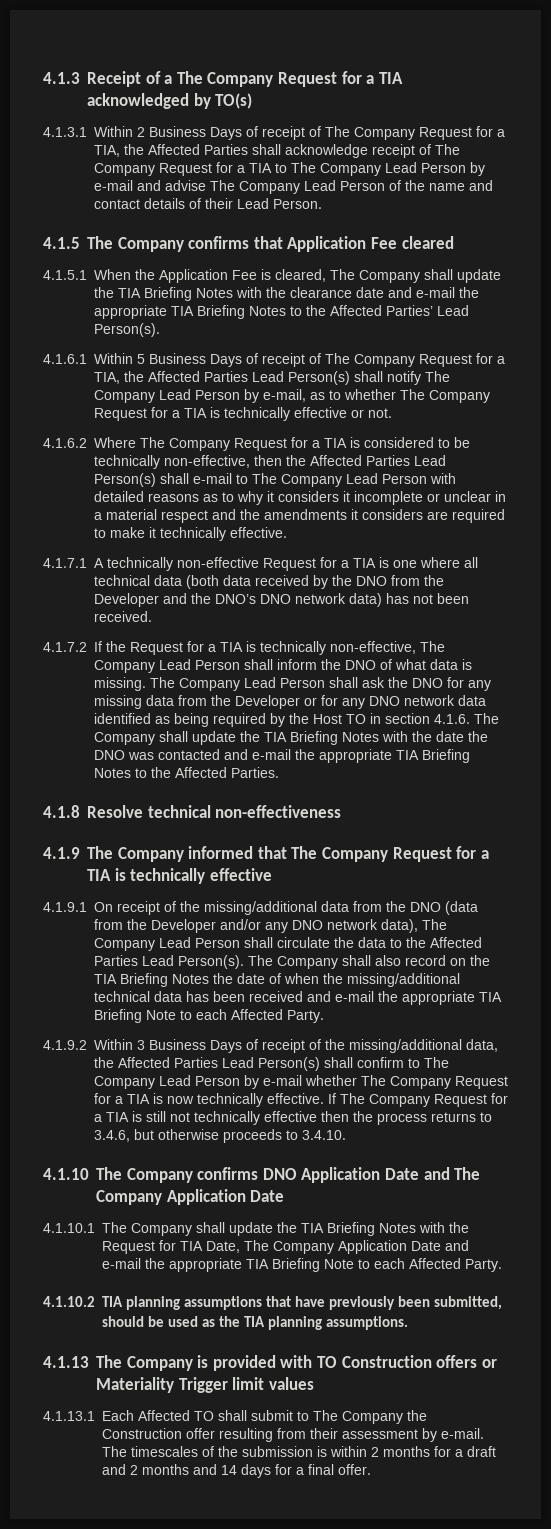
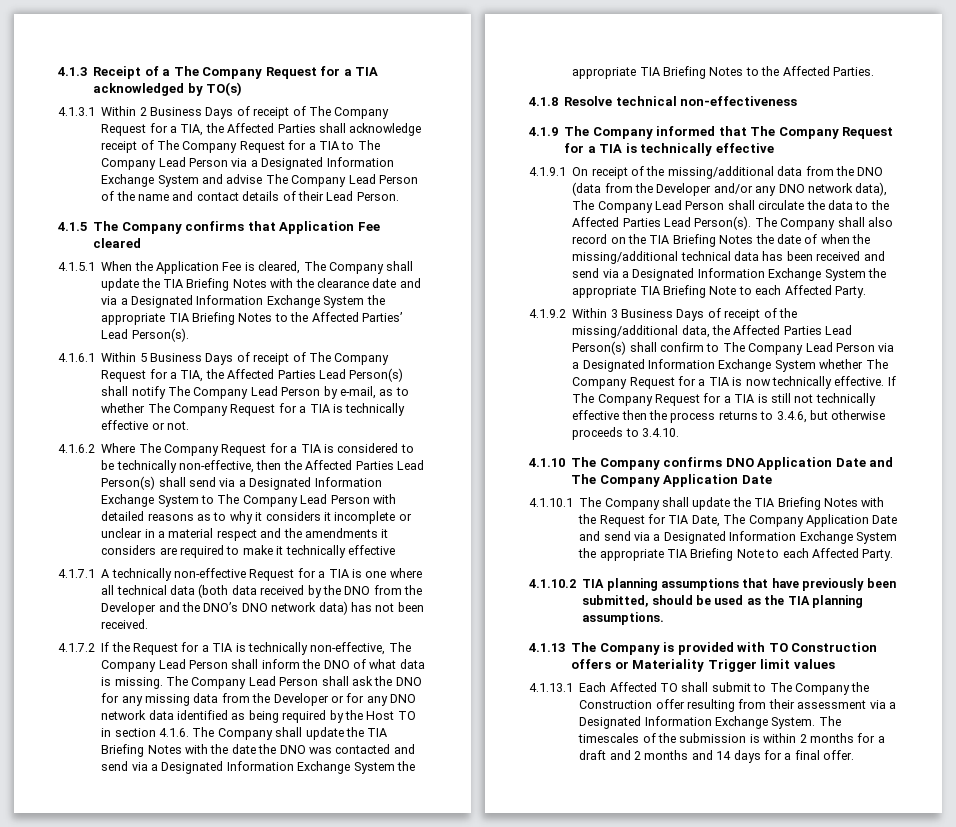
- 4.1.3.1 Within 2 Business Days of receipt of The Company Request for a TIA, the Affected Parties shall acknowledge receipt of The Company Request for a TIA to The Company Lead Person by e-mail and advise The Company Lead Person of the name and contact details of their Lead Person.
+ 4.1.3.1 Within 2 Business Days of receipt of The Company Request for a TIA, the Affected Parties shall acknowledge receipt of The Company Request for a TIA to The Company Lead Person via a Designated Information Exchange System and advise The Company Lead Person of the name and contact details of their Lead Person.
- 4.1.5.1 When the Application Fee is cleared, The Company shall update the TIA Briefing Notes with the clearance date and e-mail the appropriate TIA Briefing Notes to the Affected Parties’ Lead Person(s).
+ 4.1.5.1 When the Application Fee is cleared, The Company shall update the TIA Briefing Notes with the clearance date and via a Designated Information Exchange System the appropriate TIA Briefing Notes to the Affected Parties’ Lead Person(s).
- 4.1.6.2 Where The Company Request for a TIA is considered to be technically non-effective, then the Affected Parties Lead Person(s) shall e-mail to The Company Lead Person with detailed reasons as to why it considers it incomplete or unclear in a material respect and the amendments it considers are required to make it technically effective.
+ 4.1.6.2 Where The Company Request for a TIA is considered to be technically non-effective, then the Affected Parties Lead Person(s) shall send via a Designated Information Exchange System to The Company Lead Person with detailed reasons as to why it considers it incomplete or unclear in a material respect and the amendments it considers are required to make it technically effective
- The Company Lead Person shall ask the DNO for any missing data from the Developer or for any DNO network data identified as being required by the Host TO in section 4.1.6. The Company shall update the TIA Briefing Notes with the date the DNO was contacted and e-mail the appropriate TIA Briefing Notes to the Affected Parties.
+ The Company Lead Person shall ask the DNO for any missing data from the Developer or for any DNO network data identified as being required by the Host TO in section 4.1.6. The Company shall update the TIA Briefing Notes with the date the DNO was contacted and send via a Designated Information Exchange System the appropriate TIA Briefing Notes to the Affected Parties.
- The Company shall also record on the TIA Briefing Notes the date of when the missing/additional technical data has been received and e-mail the appropriate TIA Briefing Note to each Affected Party.
+ The Company shall also record on the TIA Briefing Notes the date of when the missing/additional technical data has been received and send via a Designated Information Exchange System the appropriate TIA Briefing Note to each Affected Party.
- 4.1.9.2 Within 3 Business Days of receipt of the missing/additional data, the Affected Parties Lead Person(s) shall confirm to The Company Lead Person by e-mail whether The Company Request for a TIA is now technically effective.
+ 4.1.9.2 Within 3 Business Days of receipt of the missing/additional data, the Affected Parties Lead Person(s) shall confirm to The Company Lead Person via a Designated Information Exchange System whether The Company Request for a TIA is now technically effective.
- 4.1.10.1 The Company shall update the TIA Briefing Notes with the Request for TIA Date, The Company Application Date and e-mail the appropriate TIA Briefing Note to each Affected Party.
+ 4.1.10.1 The Company shall update the TIA Briefing Notes with the Request for TIA Date, The Company Application Date and send via a Designated Information Exchange System the appropriate TIA Briefing Note to each Affected Party.
- 4.1.13.1 Each Affected TO shall submit to The Company the Construction offer resulting from their assessment by e-mail.
+ 4.1.13.1 Each Affected TO shall submit to The Company the Construction offer resulting from their assessment via a Designated Information Exchange System.

